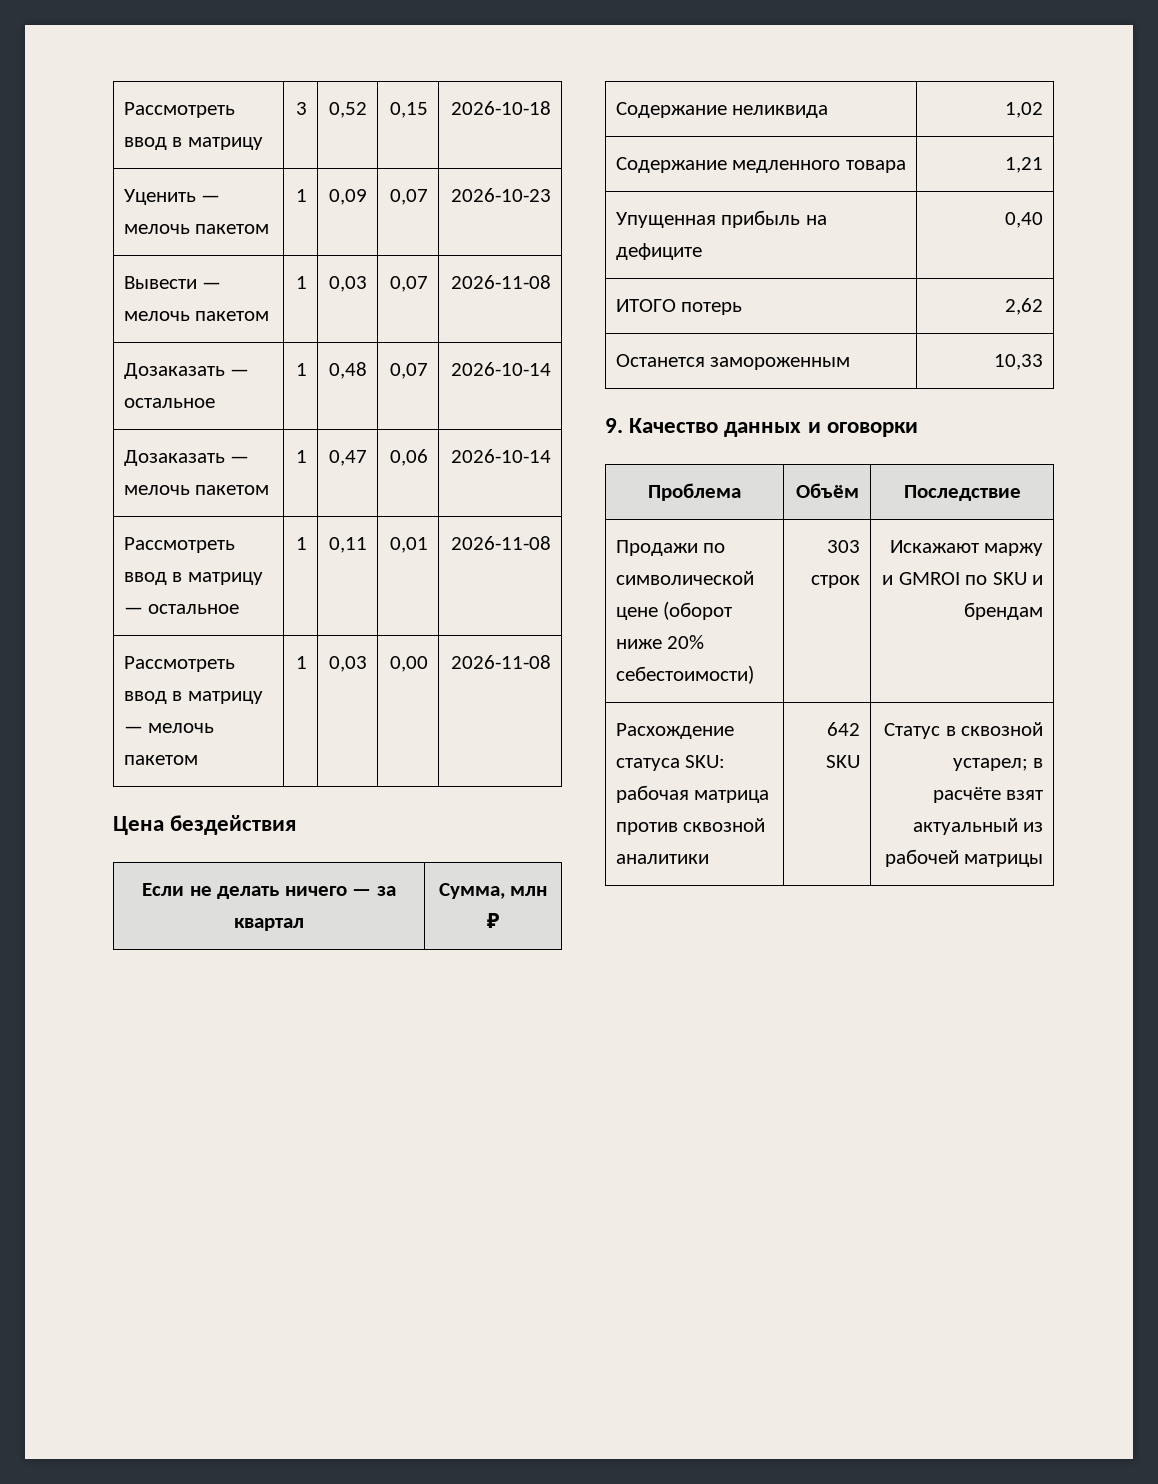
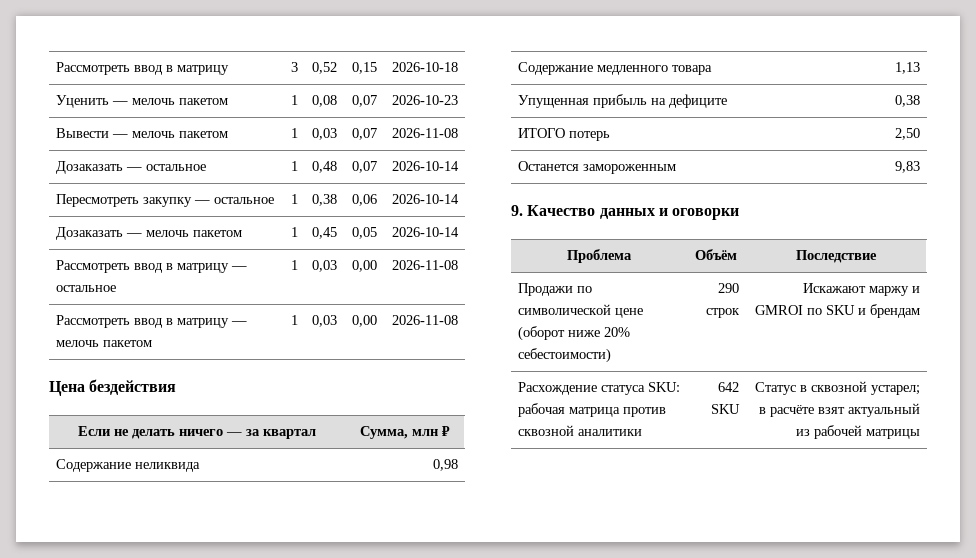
- Уценить — мелочь пакетом | 1 | 0,09 | 0,07 | 2026-10-23
+ Уценить — мелочь пакетом | 1 | 0,08 | 0,07 | 2026-10-23
+ Пересмотреть закупку — остальное | 1 | 0,38 | 0,06 | 2026-10-14
- Дозаказать — мелочь пакетом | 1 | 0,47 | 0,06 | 2026-10-14
+ Дозаказать — мелочь пакетом | 1 | 0,45 | 0,05 | 2026-10-14
- Рассмотреть ввод в матрицу — остальное | 1 | 0,11 | 0,01 | 2026-11-08
+ Рассмотреть ввод в матрицу — остальное | 1 | 0,03 | 0,00 | 2026-11-08
- Содержание неликвида | 1,02
+ Содержание неликвида | 0,98
- Содержание медленного товара | 1,21
+ Содержание медленного товара | 1,13
- Упущенная прибыль на дефиците | 0,40
+ Упущенная прибыль на дефиците | 0,38
- ИТОГО потерь | 2,62
+ ИТОГО потерь | 2,50
- Останется замороженным | 10,33
+ Останется замороженным | 9,83
- Продажи по символической цене (оборот ниже 20% себестоимости) | 303 строк | Искажают маржу и GMROI по SKU и брендам
+ Продажи по символической цене (оборот ниже 20% себестоимости) | 290 строк | Искажают маржу и GMROI по SKU и брендам

